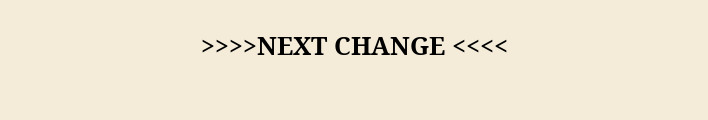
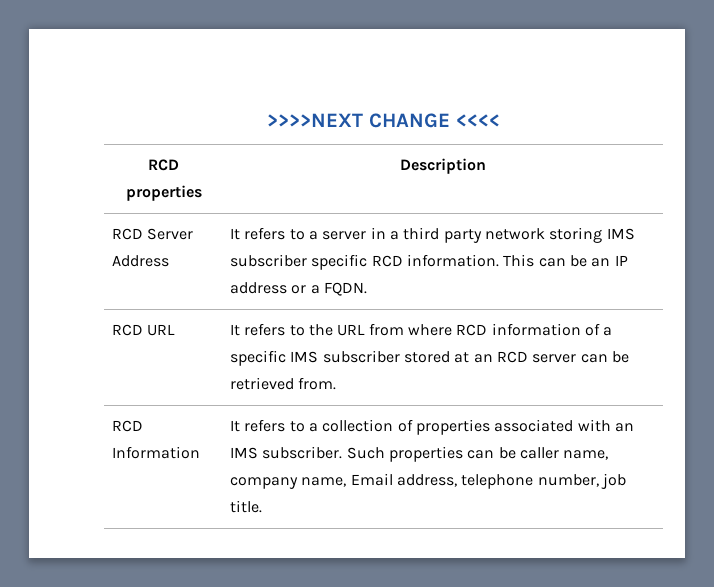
+ RCD properties | Description
+ RCD Server Address | It refers to a server in a third party network storing IMS subscriber specific RCD information. This can be an IP address or a FQDN.
+ RCD URL | It refers to the URL from where RCD information of a specific IMS subscriber stored at an RCD server can be retrieved from.
+ RCD Information | It refers to a collection of properties associated with an IMS subscriber. Such properties can be caller name, company name, Email address, telephone number, job title.

